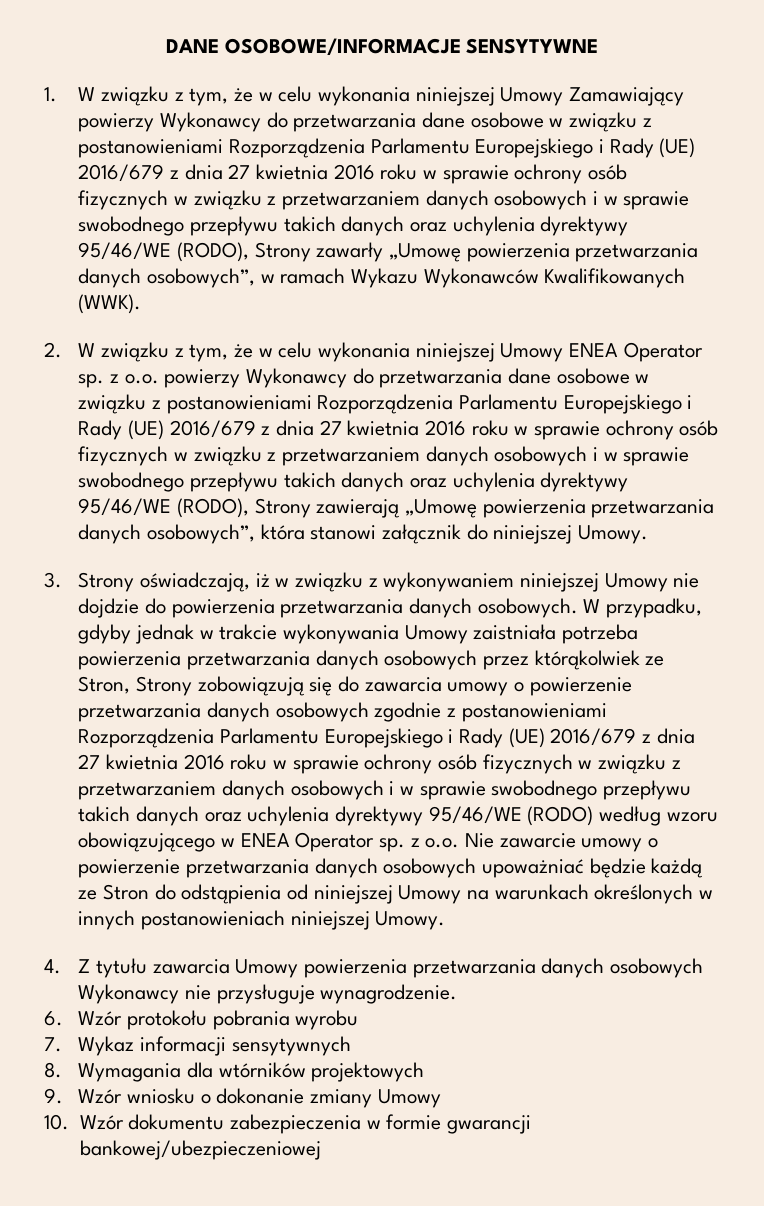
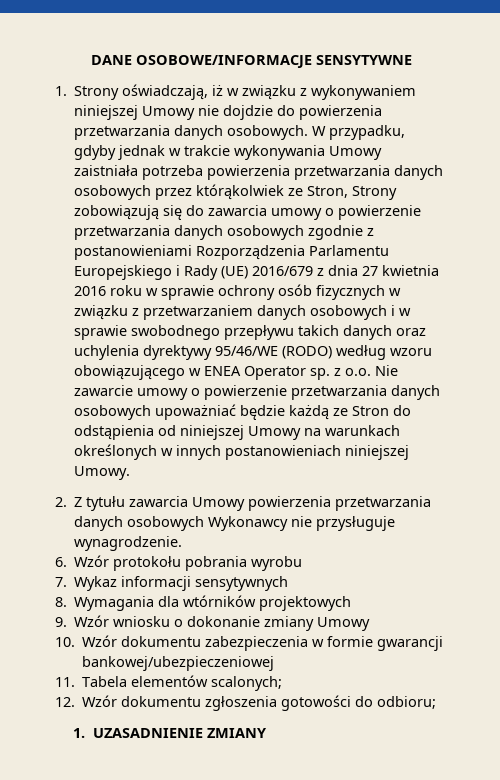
- 1. W związku z tym, że w celu wykonania niniejszej Umowy Zamawiający powierzy Wykonawcy do przetwarzania dane osobowe w związku z postanowieniami Rozporządzenia Parlamentu Europejskiego i Rady (UE) 2016/679 z dnia 27 kwietnia 2016 roku w sprawie ochrony osób fizycznych w związku z przetwarzaniem danych osobowych i w sprawie swobodnego przepływu takich danych oraz uchylenia dyrektywy 95/46/WE (RODO), Strony zawarły „Umowę powierzenia przetwarzania danych osobowych”, w ramach Wykazu Wykonawców Kwalifikowanych (WWK).
- 2. W związku z tym, że w celu wykonania niniejszej Umowy ENEA Operator sp. z o.o. powierzy Wykonawcy do przetwarzania dane osobowe w związku z postanowieniami Rozporządzenia Parlamentu Europejskiego i Rady (UE) 2016/679 z dnia 27 kwietnia 2016 roku w sprawie ochrony osób fizycznych w związku z przetwarzaniem danych osobowych i w sprawie swobodnego przepływu takich danych oraz uchylenia dyrektywy 95/46/WE (RODO), Strony zawierają „Umowę powierzenia przetwarzania danych osobowych”, która stanowi załącznik do niniejszej Umowy.
- 3. Strony oświadczają, iż w związku z wykonywaniem niniejszej Umowy nie dojdzie do powierzenia przetwarzania danych osobowych.
+ 1. Strony oświadczają, iż w związku z wykonywaniem niniejszej Umowy nie dojdzie do powierzenia przetwarzania danych osobowych.
- 4. Z tytułu zawarcia Umowy powierzenia przetwarzania danych osobowych Wykonawcy nie przysługuje wynagrodzenie.
+ 2. Z tytułu zawarcia Umowy powierzenia przetwarzania danych osobowych Wykonawcy nie przysługuje wynagrodzenie.
+ 11. Tabela elementów scalonych;
+ 12. Wzór dokumentu zgłoszenia gotowości do odbioru;
+ 1. UZASADNIENIE ZMIANY

